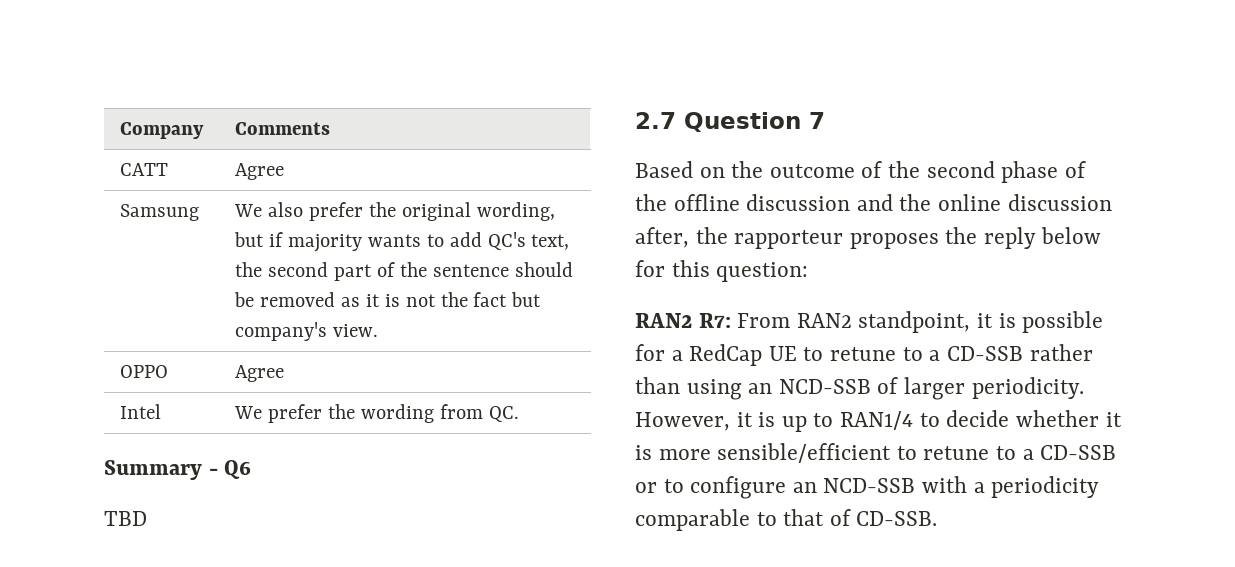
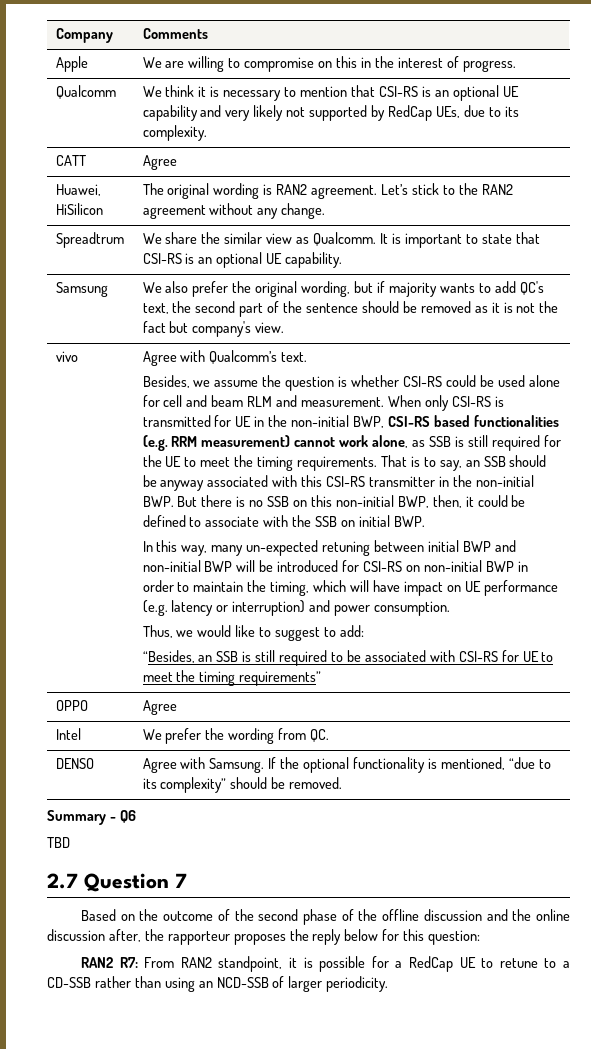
+ Apple | We are willing to compromise on this in the interest of progress.
+ Qualcomm | We think it is necessary to mention that CSI-RS is an optional UE capability and very likely not supported by RedCap UEs, due to its complexity.
  CATT | Agree
+ Huawei, HiSilicon | The original wording is RAN2 agreement. Let’s stick to the RAN2 agreement without any change.
+ Spreadtrum | We share the similar view as Qualcomm. It is important to state that CSI-RS is an optional UE capability.
+ vivo | Agree with Qualcomm’s text.
+ Besides, we assume the question is whether CSI-RS could be used alone for cell and beam RLM and measurement. When only CSI-RS is transmitted for UE in the non-initial BWP, CSI-RS based functionalities (e.g. RRM measurement) cannot work alone, as SSB is still required for the UE to meet the timing requirements. That is to say, an SSB should be anyway associated with this CSI-RS transmitter in the non-initial BWP. But there is no SSB on this non-initial BWP, then, it could be defined to associate with the SSB on initial BWP.
+ In this way, many un-expected retuning between initial BWP and non-initial BWP will be introduced for CSI-RS on non-initial BWP in order to maintain the timing, which will have impact on UE performance (e.g. latency or interruption) and power consumption.
+ Thus, we would like to suggest to add:
+ “Besides, an SSB is still required to be associated with CSI-RS for UE to meet the timing requirements”
+ DENSO | Agree with Samsung. If the optional functionality is mentioned, “due to its complexity” should be removed.
- However, it is up to RAN1/4 to decide whether it is more sensible/efficient to retune to a CD-SSB or to configure an NCD-SSB with a periodicity comparable to that of CD-SSB.

